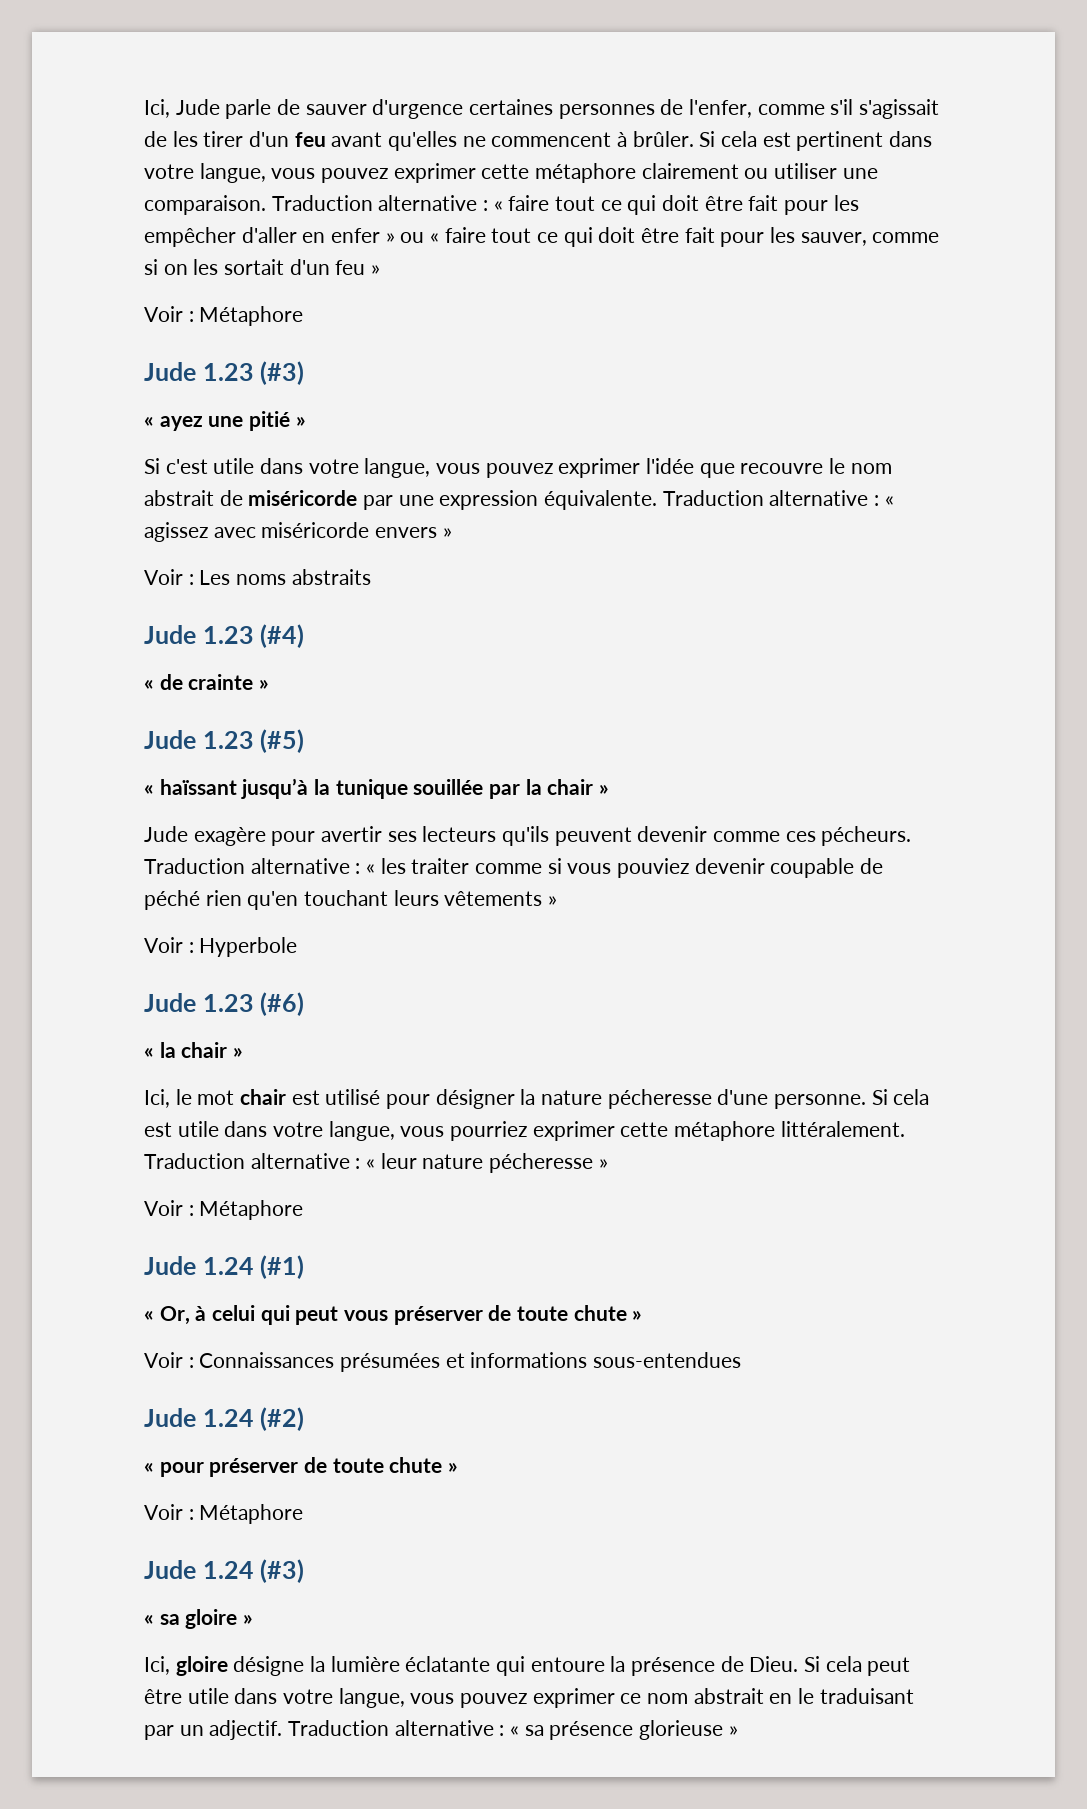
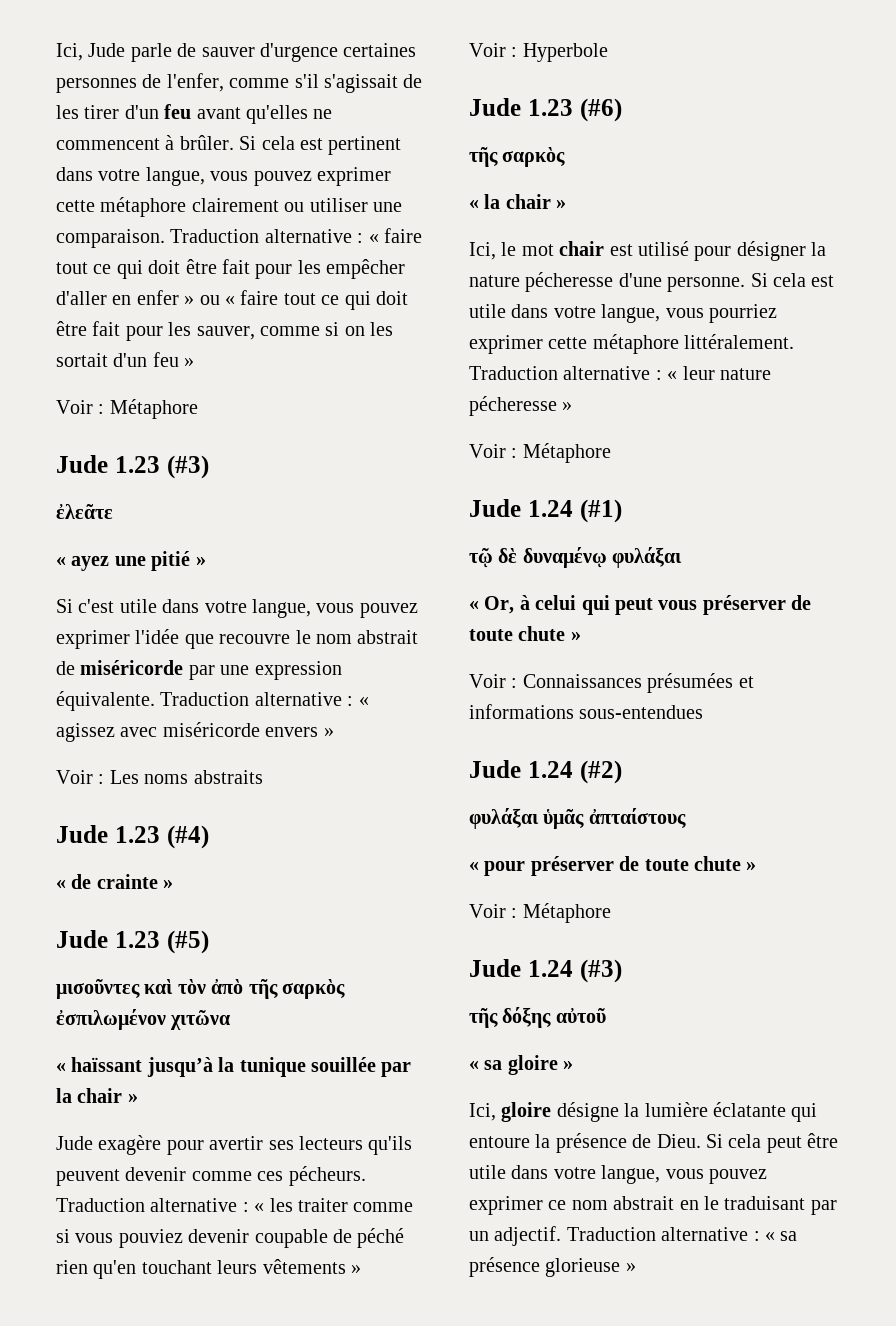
+ ἐλεᾶτε
+ μισοῦντες καὶ τὸν ἀπὸ τῆς σαρκὸς ἐσπιλωμένον χιτῶνα
  Jude 1.23 (#6)
+ τῆς σαρκὸς
+ τῷ δὲ δυναμένῳ φυλάξαι
+ φυλάξαι ὑμᾶς ἀπταίστους
+ τῆς δόξης αὐτοῦ

